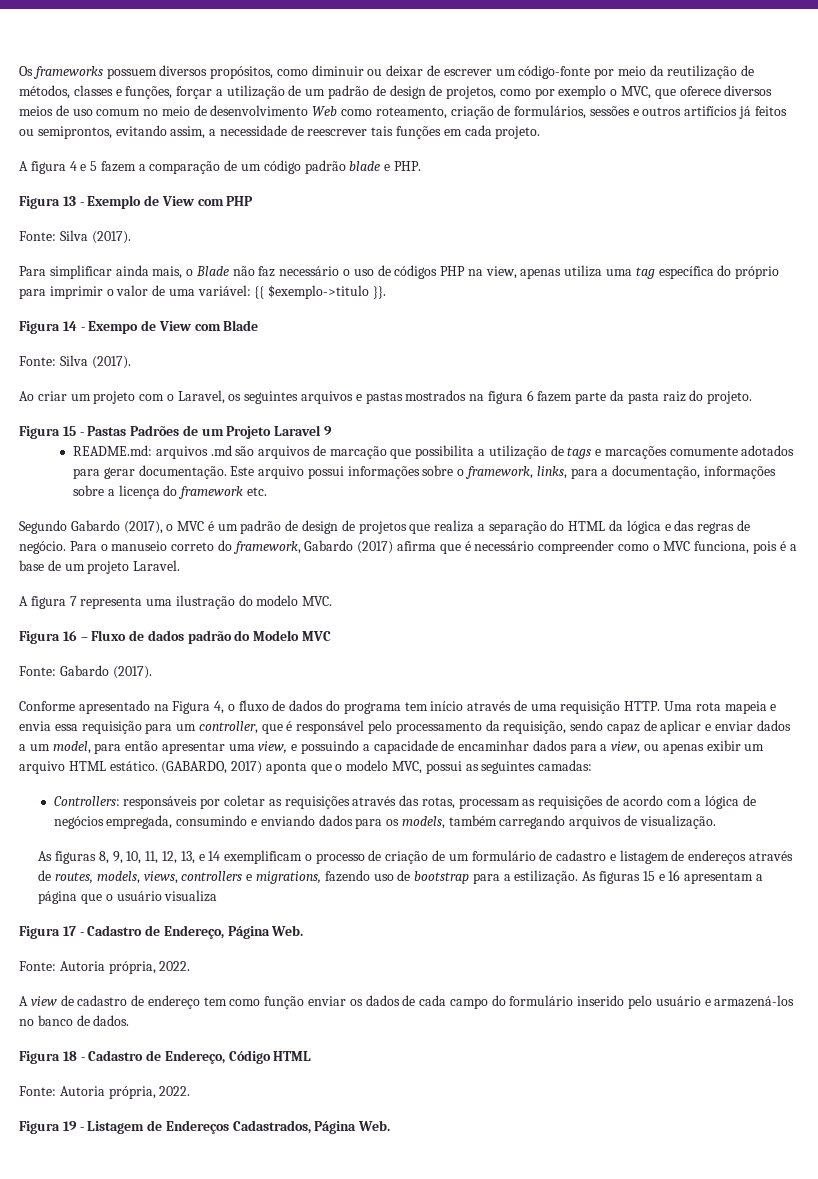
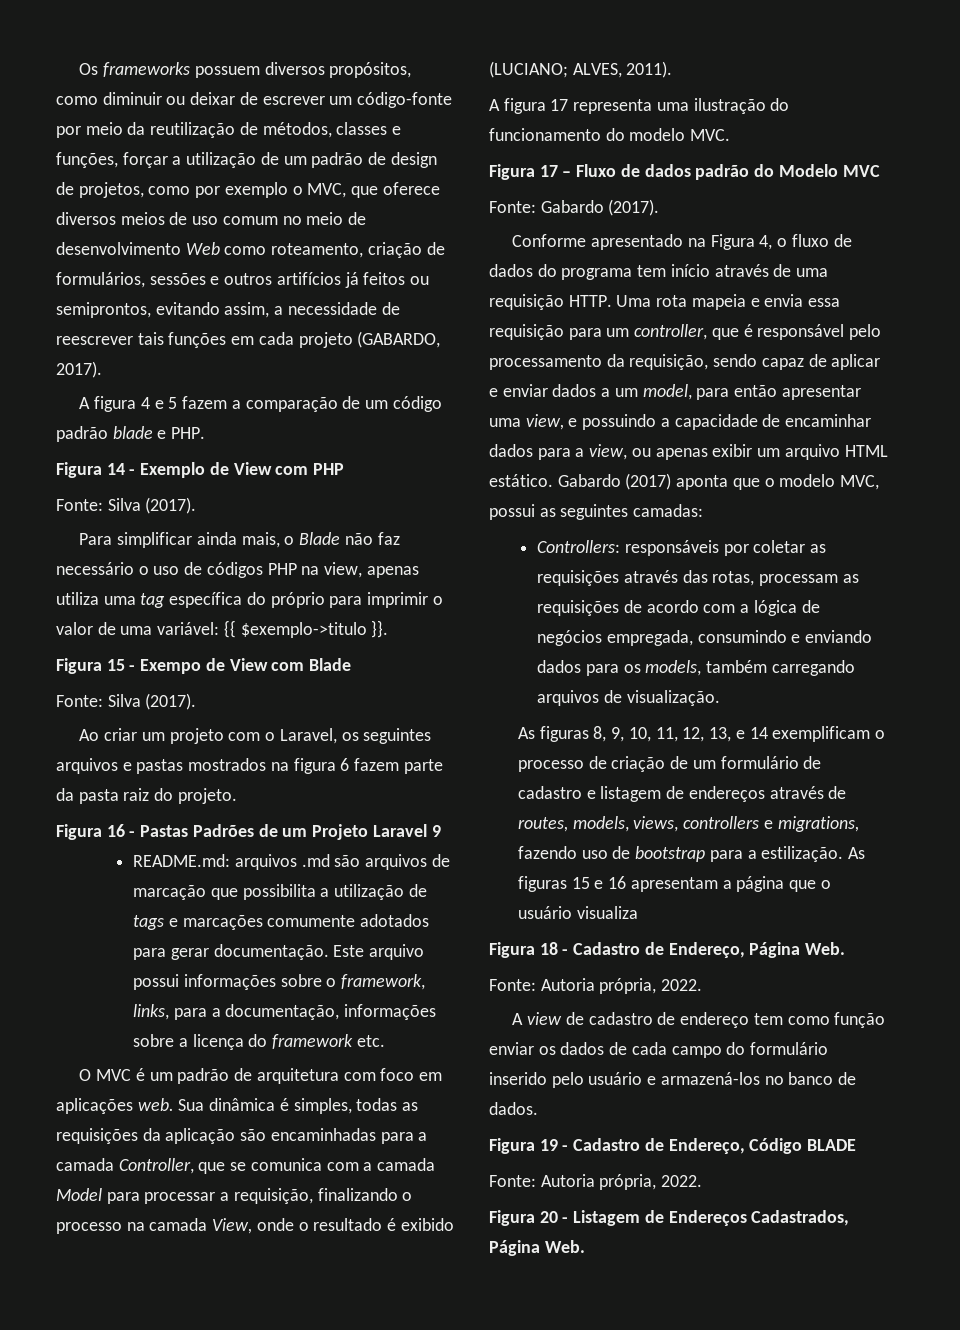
- Os frameworks possuem diversos propósitos, como diminuir ou deixar de escrever um código-fonte por meio da reutilização de métodos, classes e funções, forçar a utilização de um padrão de design de projetos, como por exemplo o MVC, que oferece diversos meios de uso comum no meio de desenvolvimento Web como roteamento, criação de formulários, sessões e outros artifícios já feitos ou semiprontos, evitando assim, a necessidade de reescrever tais funções em cada projeto.
+ Os frameworks possuem diversos propósitos, como diminuir ou deixar de escrever um código-fonte por meio da reutilização de métodos, classes e funções, forçar a utilização de um padrão de design de projetos, como por exemplo o MVC, que oferece diversos meios de uso comum no meio de desenvolvimento Web como roteamento, criação de formulários, sessões e outros artifícios já feitos ou semiprontos, evitando assim, a necessidade de reescrever tais funções em cada projeto (GABARDO, 2017).
- Figura 13 - Exemplo de View com PHP
+ Figura 14 - Exemplo de View com PHP
- Figura 14 - Exempo de View com Blade
+ Figura 15 - Exempo de View com Blade
- Figura 15 - Pastas Padrões de um Projeto Laravel 9
+ Figura 16 - Pastas Padrões de um Projeto Laravel 9
- Segundo Gabardo (2017), o MVC é um padrão de design de projetos que realiza a separação do HTML da lógica e das regras de negócio. Para o manuseio correto do framework, Gabardo (2017) afirma que é necessário compreender como o MVC funciona, pois é a base de um projeto Laravel.
- A figura 7 representa uma ilustração do modelo MVC.
+ O MVC é um padrão de arquitetura com foco em aplicações web. Sua dinâmica é simples, todas as requisições da aplicação são encaminhadas para a camada Controller, que se comunica com a camada Model para processar a requisição, finalizando o processo na camada View, onde o resultado é exibido (LUCIANO; ALVES, 2011).
+ A figura 17 representa uma ilustração do funcionamento do modelo MVC.
- Figura 16 – Fluxo de dados padrão do Modelo MVC
+ Figura 17 – Fluxo de dados padrão do Modelo MVC
- (GABARDO, 2017) aponta que o modelo MVC, possui as seguintes camadas:
+ Gabardo (2017) aponta que o modelo MVC, possui as seguintes camadas:
- Figura 17 - Cadastro de Endereço, Página Web.
+ Figura 18 - Cadastro de Endereço, Página Web.
- Figura 18 - Cadastro de Endereço, Código HTML
+ Figura 19 - Cadastro de Endereço, Código BLADE
- Figura 19 - Listagem de Endereços Cadastrados, Página Web.
+ Figura 20 - Listagem de Endereços Cadastrados, Página Web.

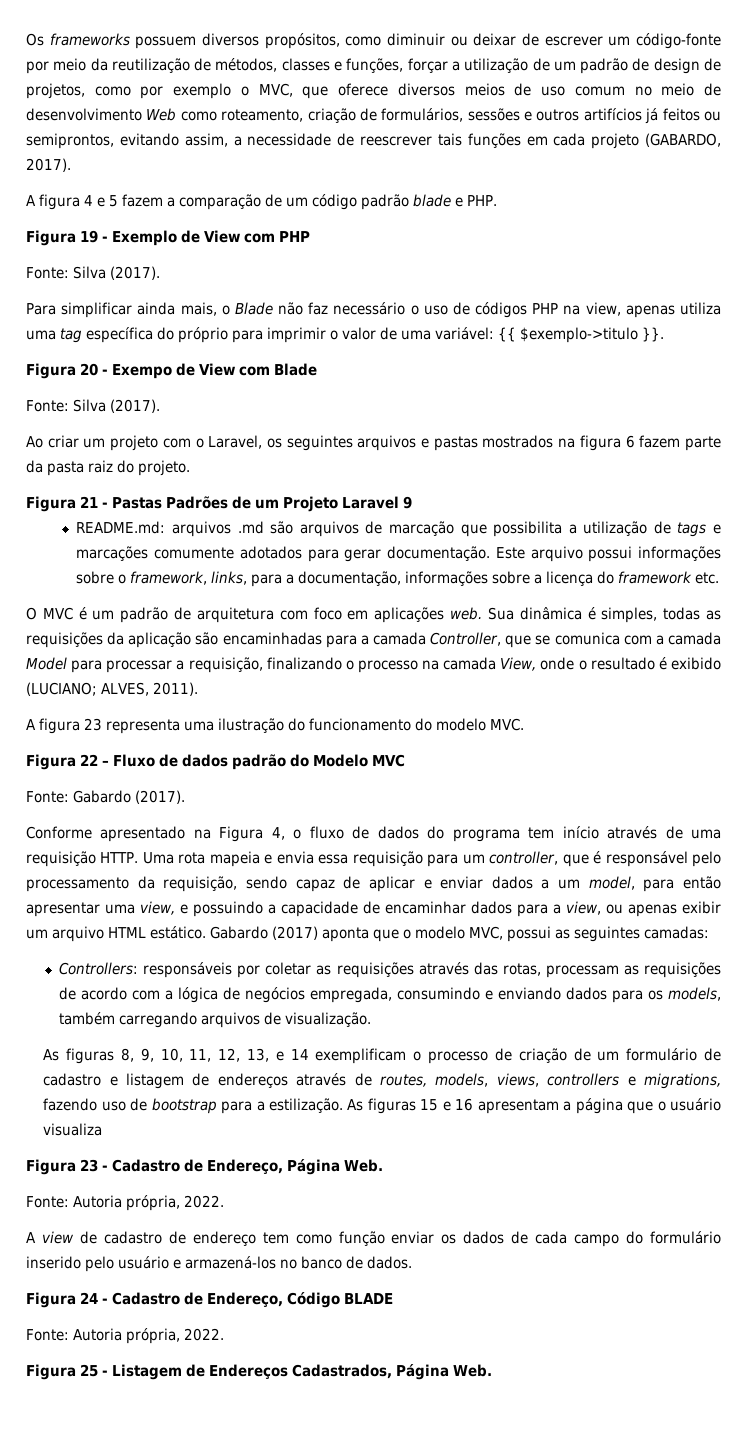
- Figura 14 - Exemplo de View com PHP
+ Figura 19 - Exemplo de View com PHP
- Figura 15 - Exempo de View com Blade
+ Figura 20 - Exempo de View com Blade
- Figura 16 - Pastas Padrões de um Projeto Laravel 9
+ Figura 21 - Pastas Padrões de um Projeto Laravel 9
- A figura 17 representa uma ilustração do funcionamento do modelo MVC.
+ A figura 23 representa uma ilustração do funcionamento do modelo MVC.
- Figura 17 – Fluxo de dados padrão do Modelo MVC
+ Figura 22 – Fluxo de dados padrão do Modelo MVC
- Figura 18 - Cadastro de Endereço, Página Web.
+ Figura 23 - Cadastro de Endereço, Página Web.
- Figura 19 - Cadastro de Endereço, Código BLADE
+ Figura 24 - Cadastro de Endereço, Código BLADE
- Figura 20 - Listagem de Endereços Cadastrados, Página Web.
+ Figura 25 - Listagem de Endereços Cadastrados, Página Web.

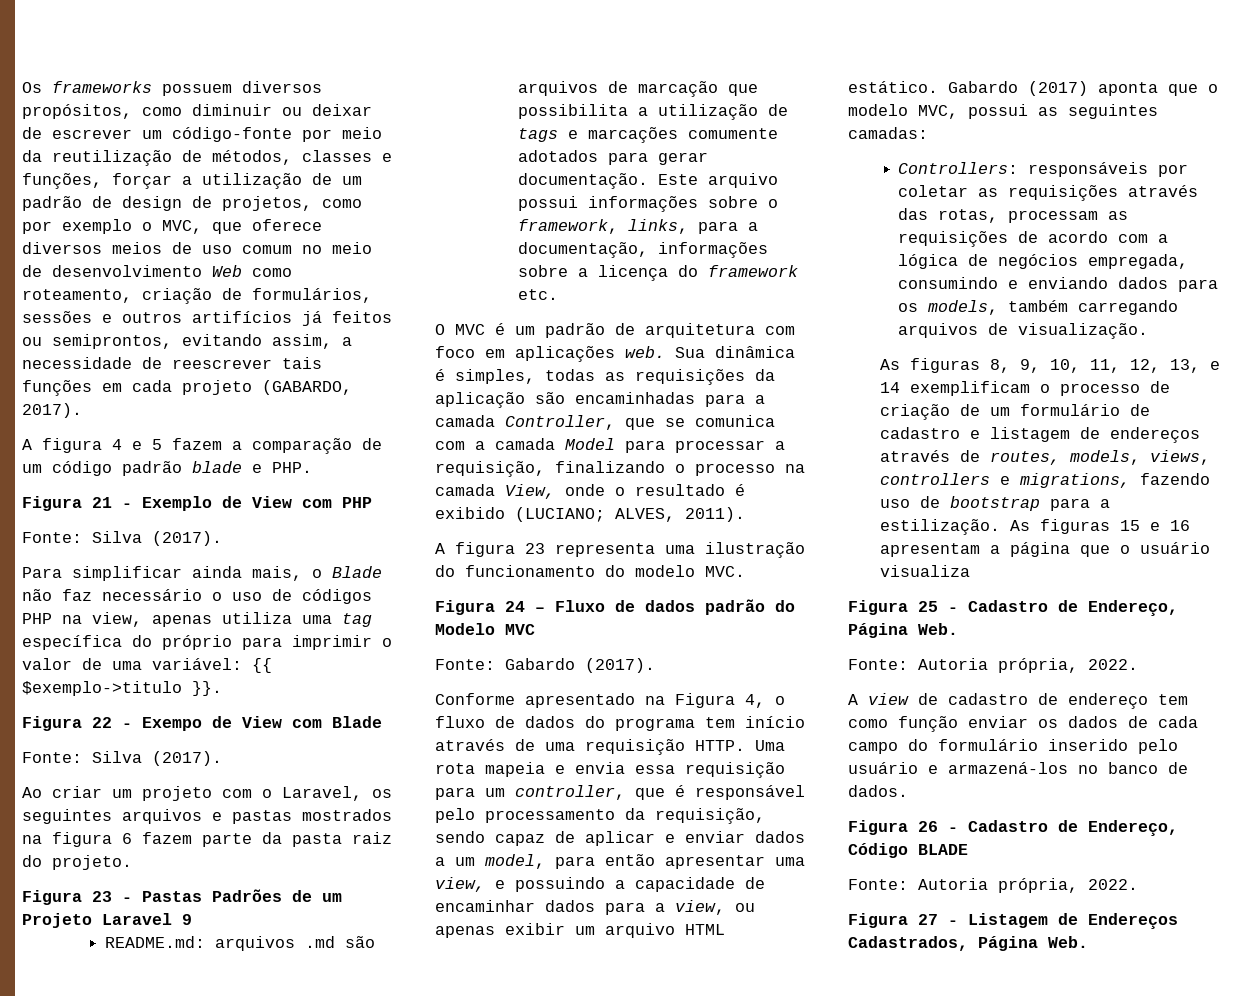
- Figura 19 - Exemplo de View com PHP
+ Figura 21 - Exemplo de View com PHP
- Figura 20 - Exempo de View com Blade
+ Figura 22 - Exempo de View com Blade
- Figura 21 - Pastas Padrões de um Projeto Laravel 9
+ Figura 23 - Pastas Padrões de um Projeto Laravel 9
- Figura 22 – Fluxo de dados padrão do Modelo MVC
+ Figura 24 – Fluxo de dados padrão do Modelo MVC
- Figura 23 - Cadastro de Endereço, Página Web.
+ Figura 25 - Cadastro de Endereço, Página Web.
- Figura 24 - Cadastro de Endereço, Código BLADE
+ Figura 26 - Cadastro de Endereço, Código BLADE
- Figura 25 - Listagem de Endereços Cadastrados, Página Web.
+ Figura 27 - Listagem de Endereços Cadastrados, Página Web.

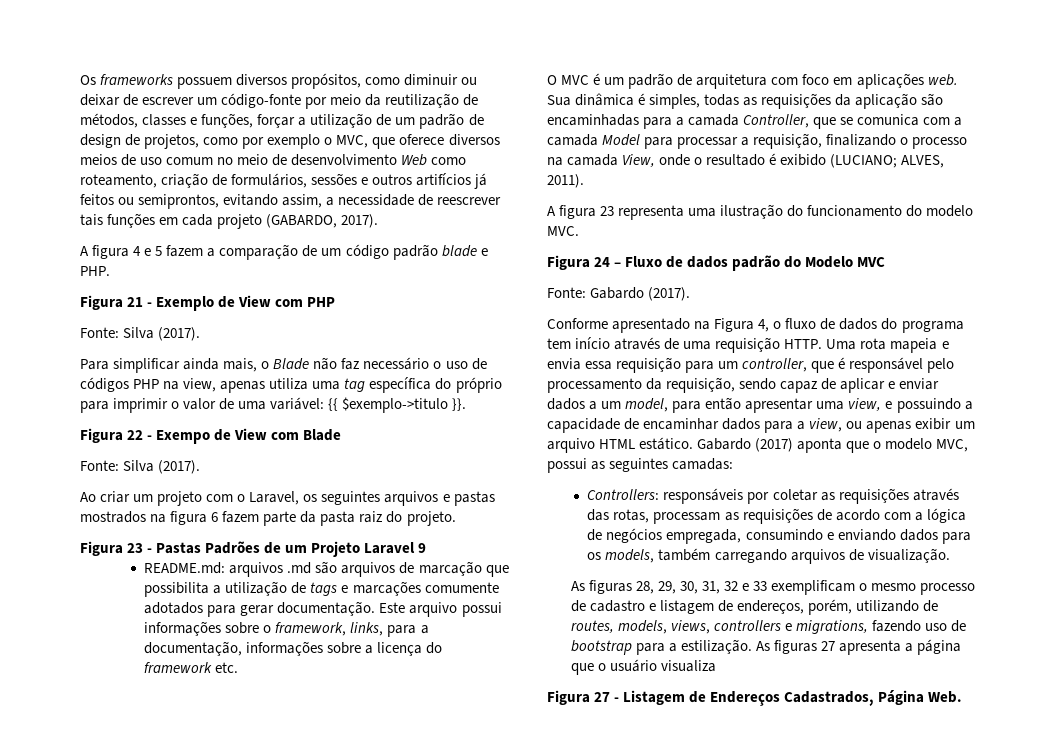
- As figuras 8, 9, 10, 11, 12, 13, e 14 exemplificam o processo de criação de um formulário de cadastro e listagem de endereços através de routes, models, views, controllers e migrations, fazendo uso de bootstrap para a estilização.
+ As figuras 28, 29, 30, 31, 32 e 33 exemplificam o mesmo processo de cadastro e listagem de endereços, porém, utilizando de routes, models, views, controllers e migrations, fazendo uso de bootstrap para a estilização.
- As figuras 15 e 16 apresentam a página que o usuário visualiza
+ As figuras 27 apresenta a página que o usuário visualiza
- Figura 25 - Cadastro de Endereço, Página Web.
- Fonte: Autoria própria, 2022.
- A view de cadastro de endereço tem como função enviar os dados de cada campo do formulário inserido pelo usuário e armazená-los no banco de dados.
- Figura 26 - Cadastro de Endereço, Código BLADE
- Fonte: Autoria própria, 2022.

